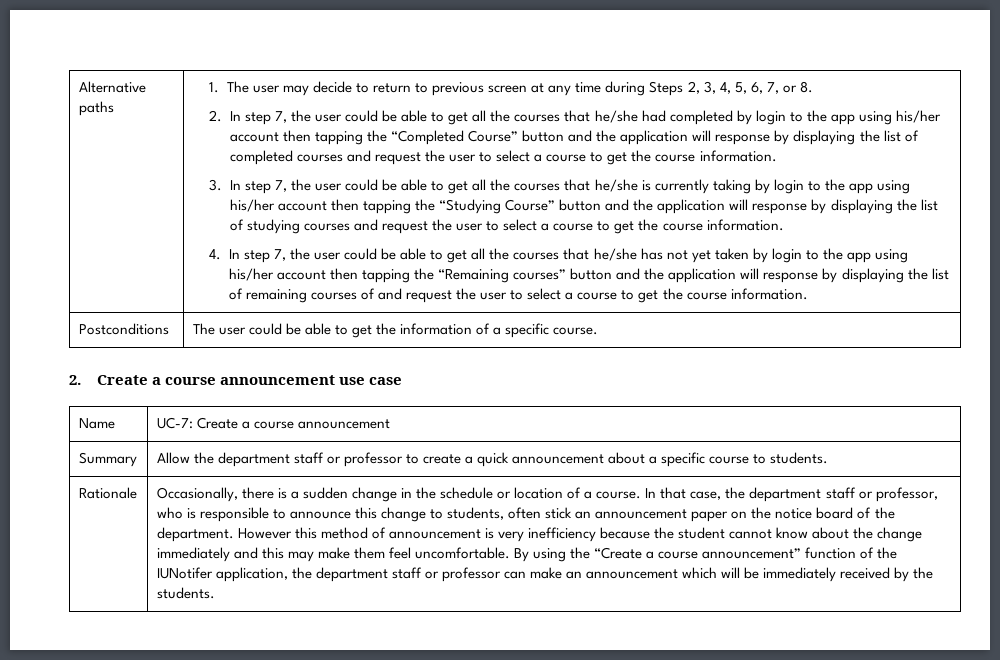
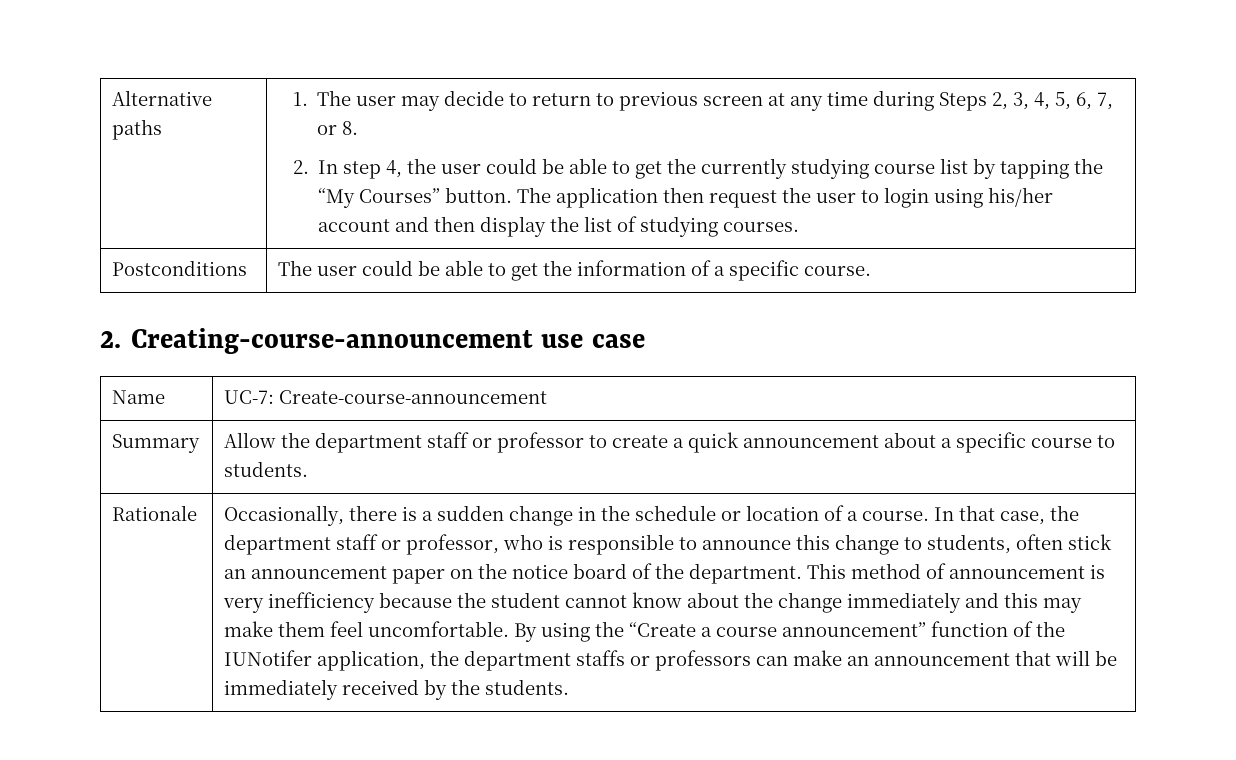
- 2. In step 7, the user could be able to get all the courses that he/she had completed by login to the app using his/her account then tapping the “Completed Course” button and the application will response by displaying the list of completed courses and request the user to select a course to get the course information.
- 3. In step 7, the user could be able to get all the courses that he/she is currently taking by login to the app using his/her account then tapping the “Studying Course” button and the application will response by displaying the list of studying courses and request the user to select a course to get the course information.
- 4. In step 7, the user could be able to get all the courses that he/she has not yet taken by login to the app using his/her account then tapping the “Remaining courses” button and the application will response by displaying the list of remaining courses of and request the user to select a course to get the course information.
+ 2. In step 4, the user could be able to get the currently studying course list by tapping the “My Courses” button. The application then request the user to login using his/her account and then display the list of studying courses.
- 2. Create a course announcement use case
+ 2. Creating-course-announcement use case
- Name | UC-7: Create a course announcement
+ Name | UC-7: Create-course-announcement
- However this method of announcement is very inefficiency because the student cannot know about the change immediately and this may make them feel uncomfortable.
+ This method of announcement is very inefficiency because the student cannot know about the change immediately and this may make them feel uncomfortable.
- By using the “Create a course announcement” function of the IUNotifer application, the department staff or professor can make an announcement which will be immediately received by the students.
+ By using the “Create a course announcement” function of the IUNotifer application, the department staffs or professors can make an announcement that will be immediately received by the students.

